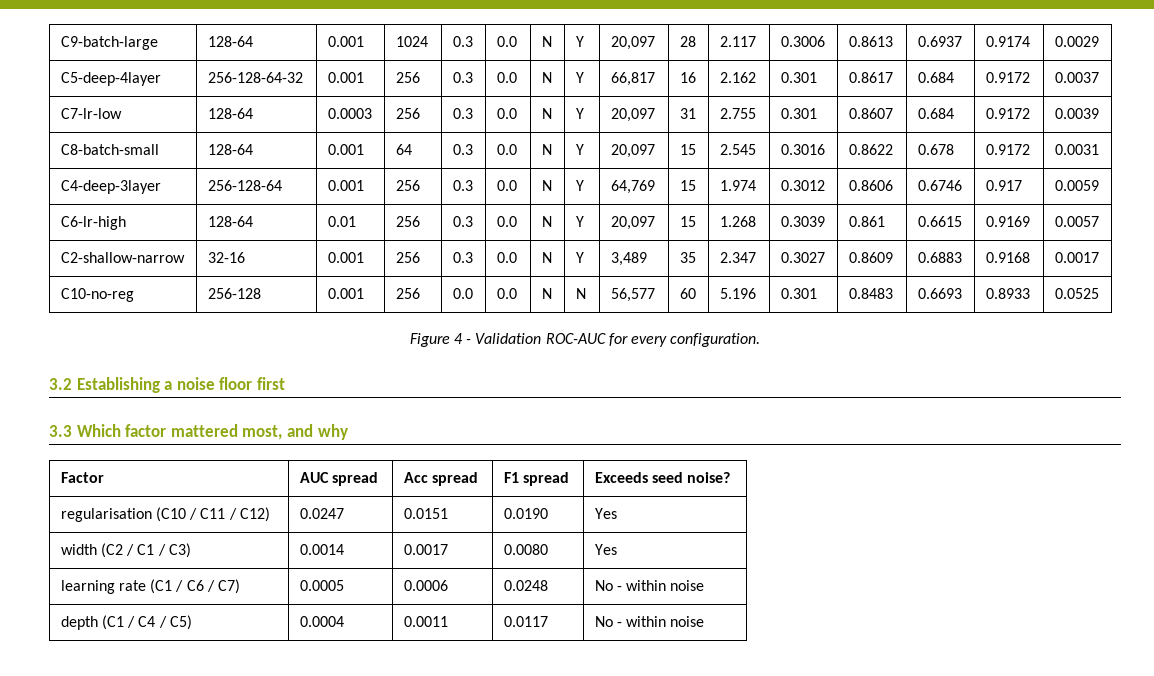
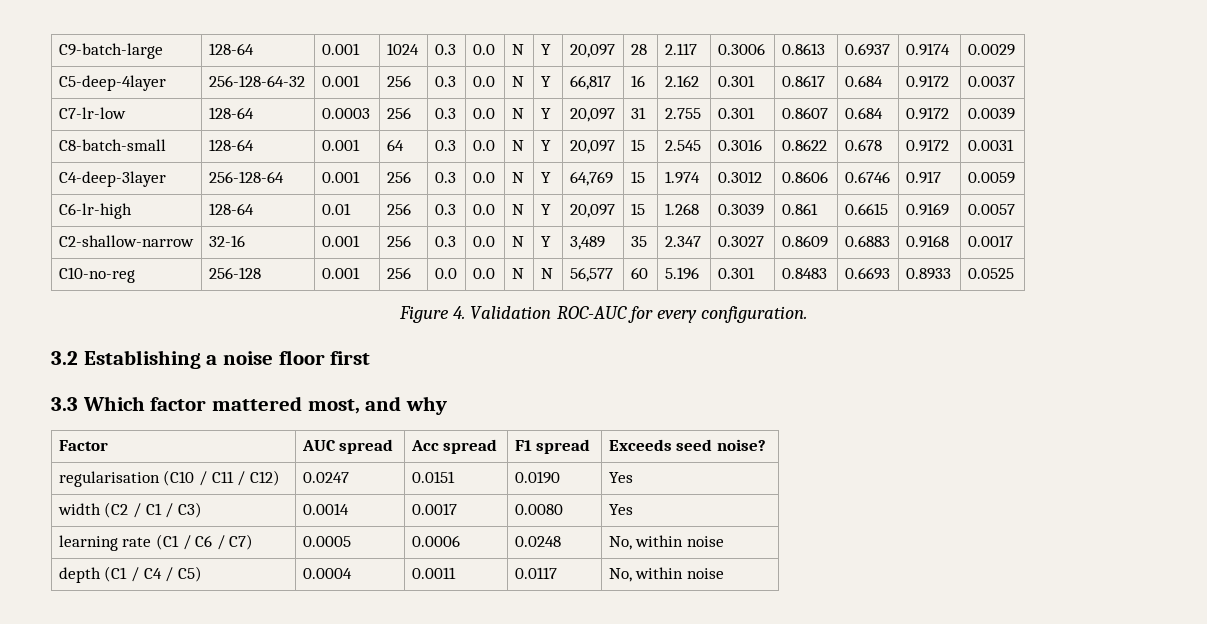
- Figure 4 - Validation ROC-AUC for every configuration.
+ Figure 4. Validation ROC-AUC for every configuration.
- learning rate (C1 / C6 / C7) | 0.0005 | 0.0006 | 0.0248 | No - within noise
+ learning rate (C1 / C6 / C7) | 0.0005 | 0.0006 | 0.0248 | No, within noise
- depth (C1 / C4 / C5) | 0.0004 | 0.0011 | 0.0117 | No - within noise
+ depth (C1 / C4 / C5) | 0.0004 | 0.0011 | 0.0117 | No, within noise

